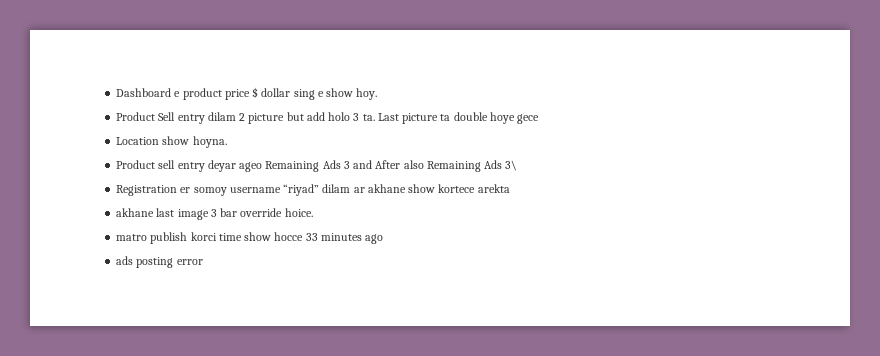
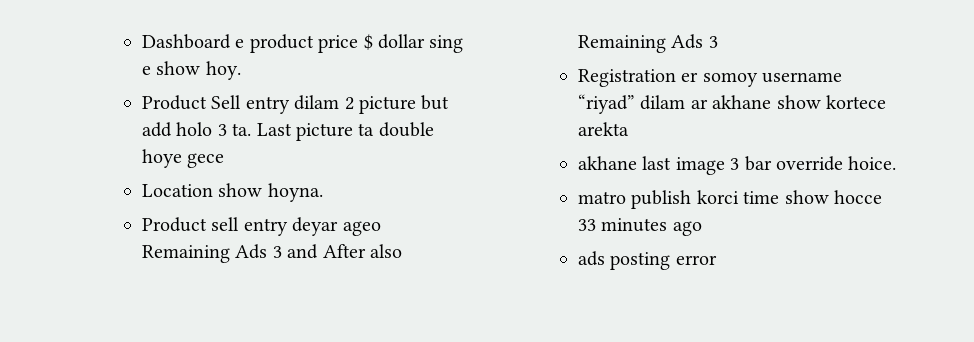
- Product sell entry deyar ageo Remaining Ads 3 and After also Remaining Ads 3\
+ Product sell entry deyar ageo Remaining Ads 3 and After also Remaining Ads 3

